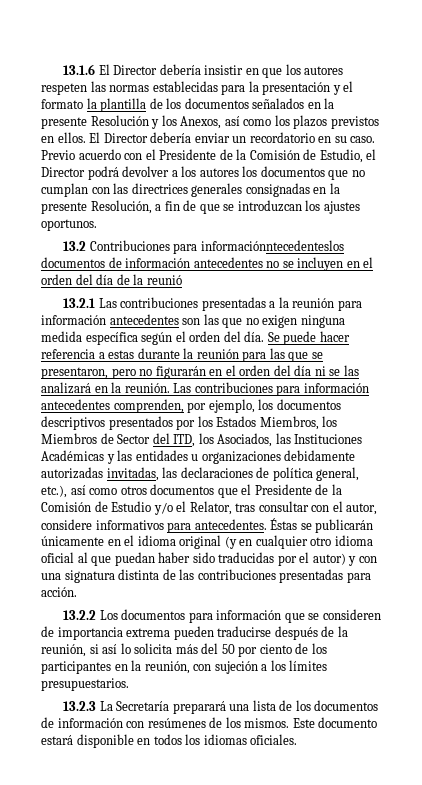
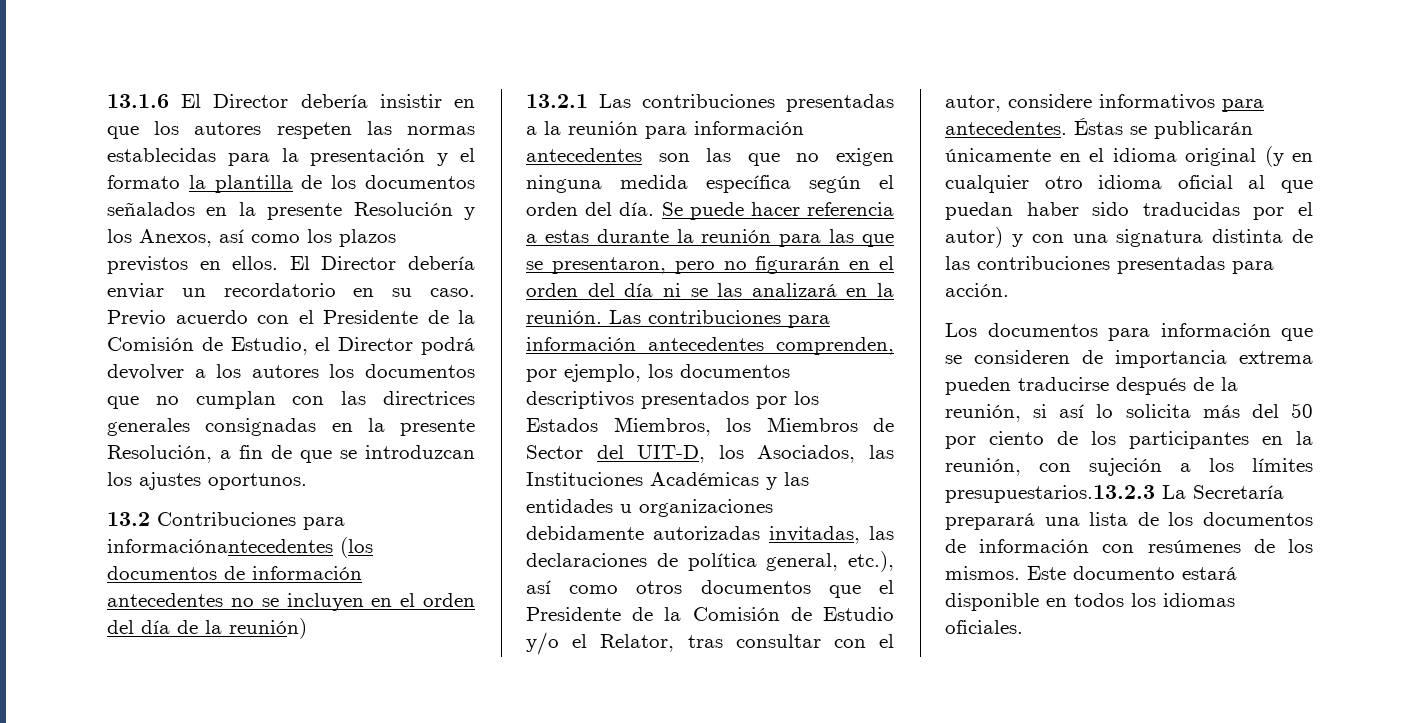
- 13.2 Contribuciones para informaciónntecedenteslos documentos de información antecedentes no se incluyen en el orden del día de la reunió
+ 13.2 Contribuciones para informaciónantecedentes (los documentos de información antecedentes no se incluyen en el orden del día de la reunión)
- Las contribuciones para información antecedentes comprenden, por ejemplo, los documentos descriptivos presentados por los Estados Miembros, los Miembros de Sector del ITD, los Asociados, las Instituciones Académicas y las entidades u organizaciones debidamente autorizadas invitadas, las declaraciones de política general, etc.), así como otros documentos que el Presidente de la Comisión de Estudio y/o el Relator, tras consultar con el autor, considere informativos para antecedentes.
+ Las contribuciones para información antecedentes comprenden, por ejemplo, los documentos descriptivos presentados por los Estados Miembros, los Miembros de Sector del UIT-D, los Asociados, las Instituciones Académicas y las entidades u organizaciones debidamente autorizadas invitadas, las declaraciones de política general, etc.), así como otros documentos que el Presidente de la Comisión de Estudio y/o el Relator, tras consultar con el autor, considere informativos para antecedentes.
- 13.2.2 Los documentos para información que se consideren de importancia extrema pueden traducirse después de la reunión, si así lo solicita más del 50 por ciento de los participantes en la reunión, con sujeción a los límites presupuestarios.
- 13.2.3 La Secretaría preparará una lista de los documentos de información con resúmenes de los mismos.
+ Los documentos para información que se consideren de importancia extrema pueden traducirse después de la reunión, si así lo solicita más del 50 por ciento de los participantes en la reunión, con sujeción a los límites presupuestarios.13.2.3 La Secretaría preparará una lista de los documentos de información con resúmenes de los mismos.

